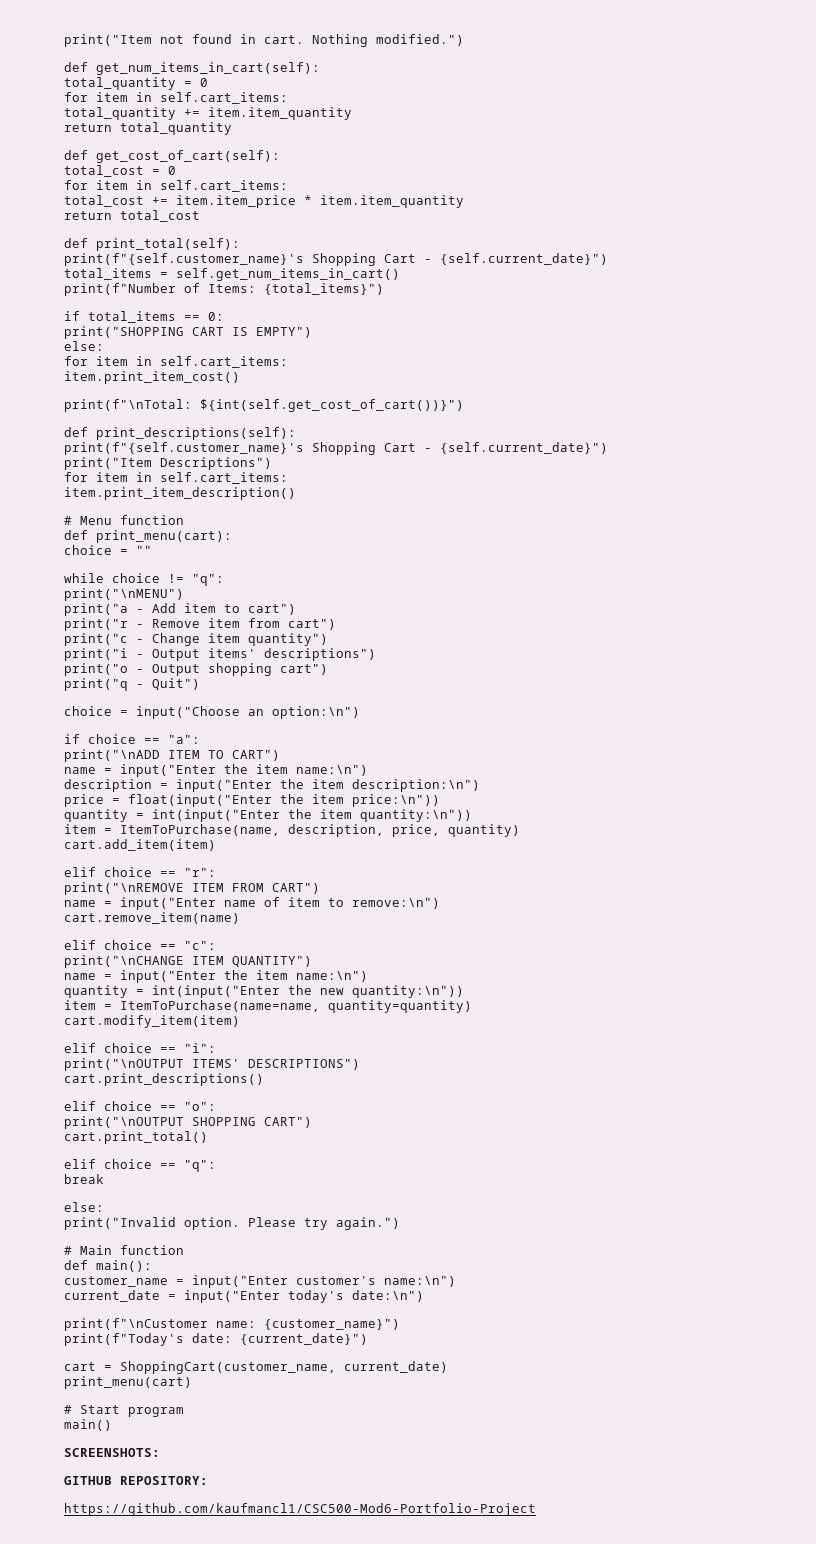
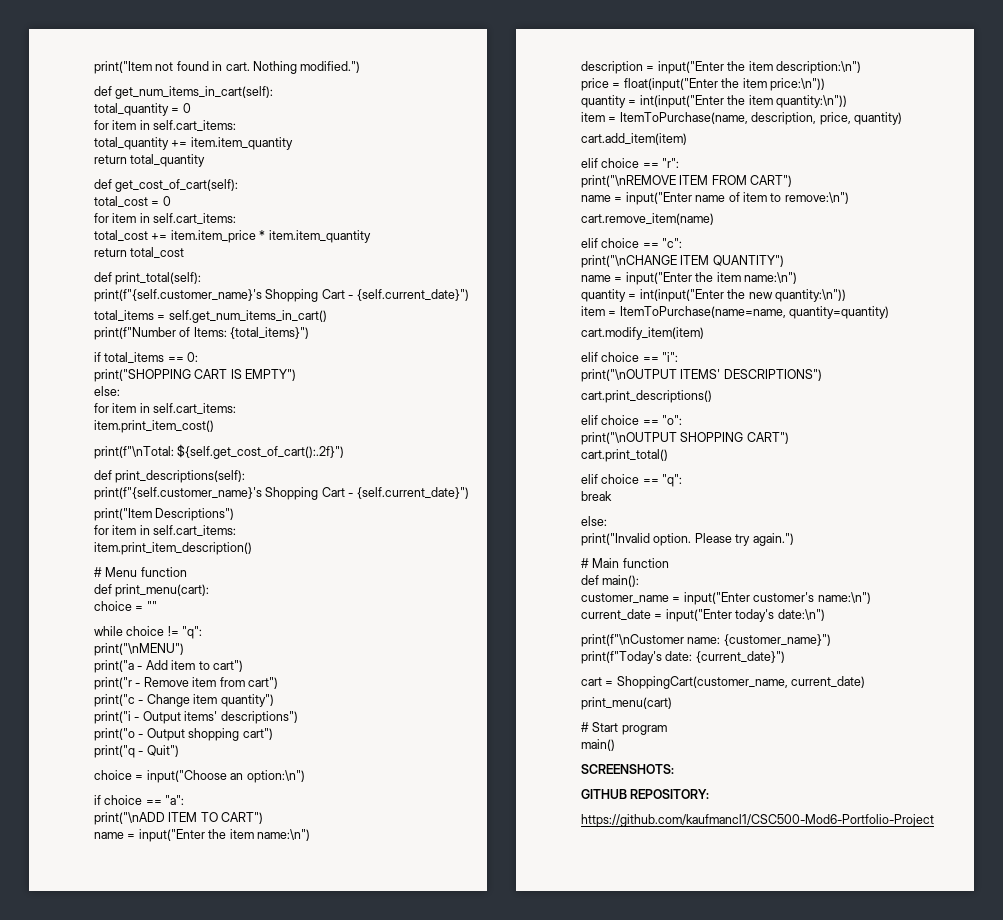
- print(f"\nTotal: ${int(self.get_cost_of_cart())}")
+ print(f"\nTotal: ${self.get_cost_of_cart():.2f}")

